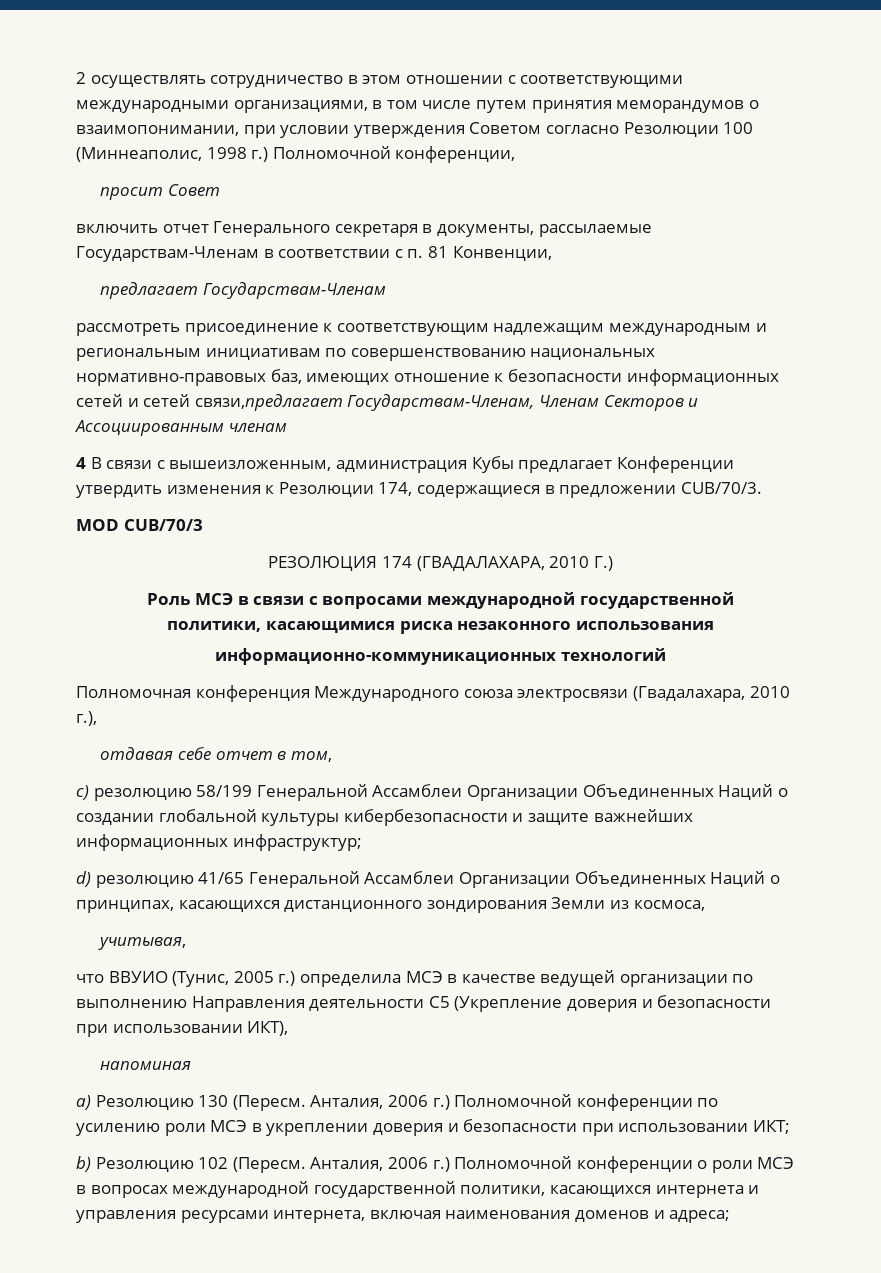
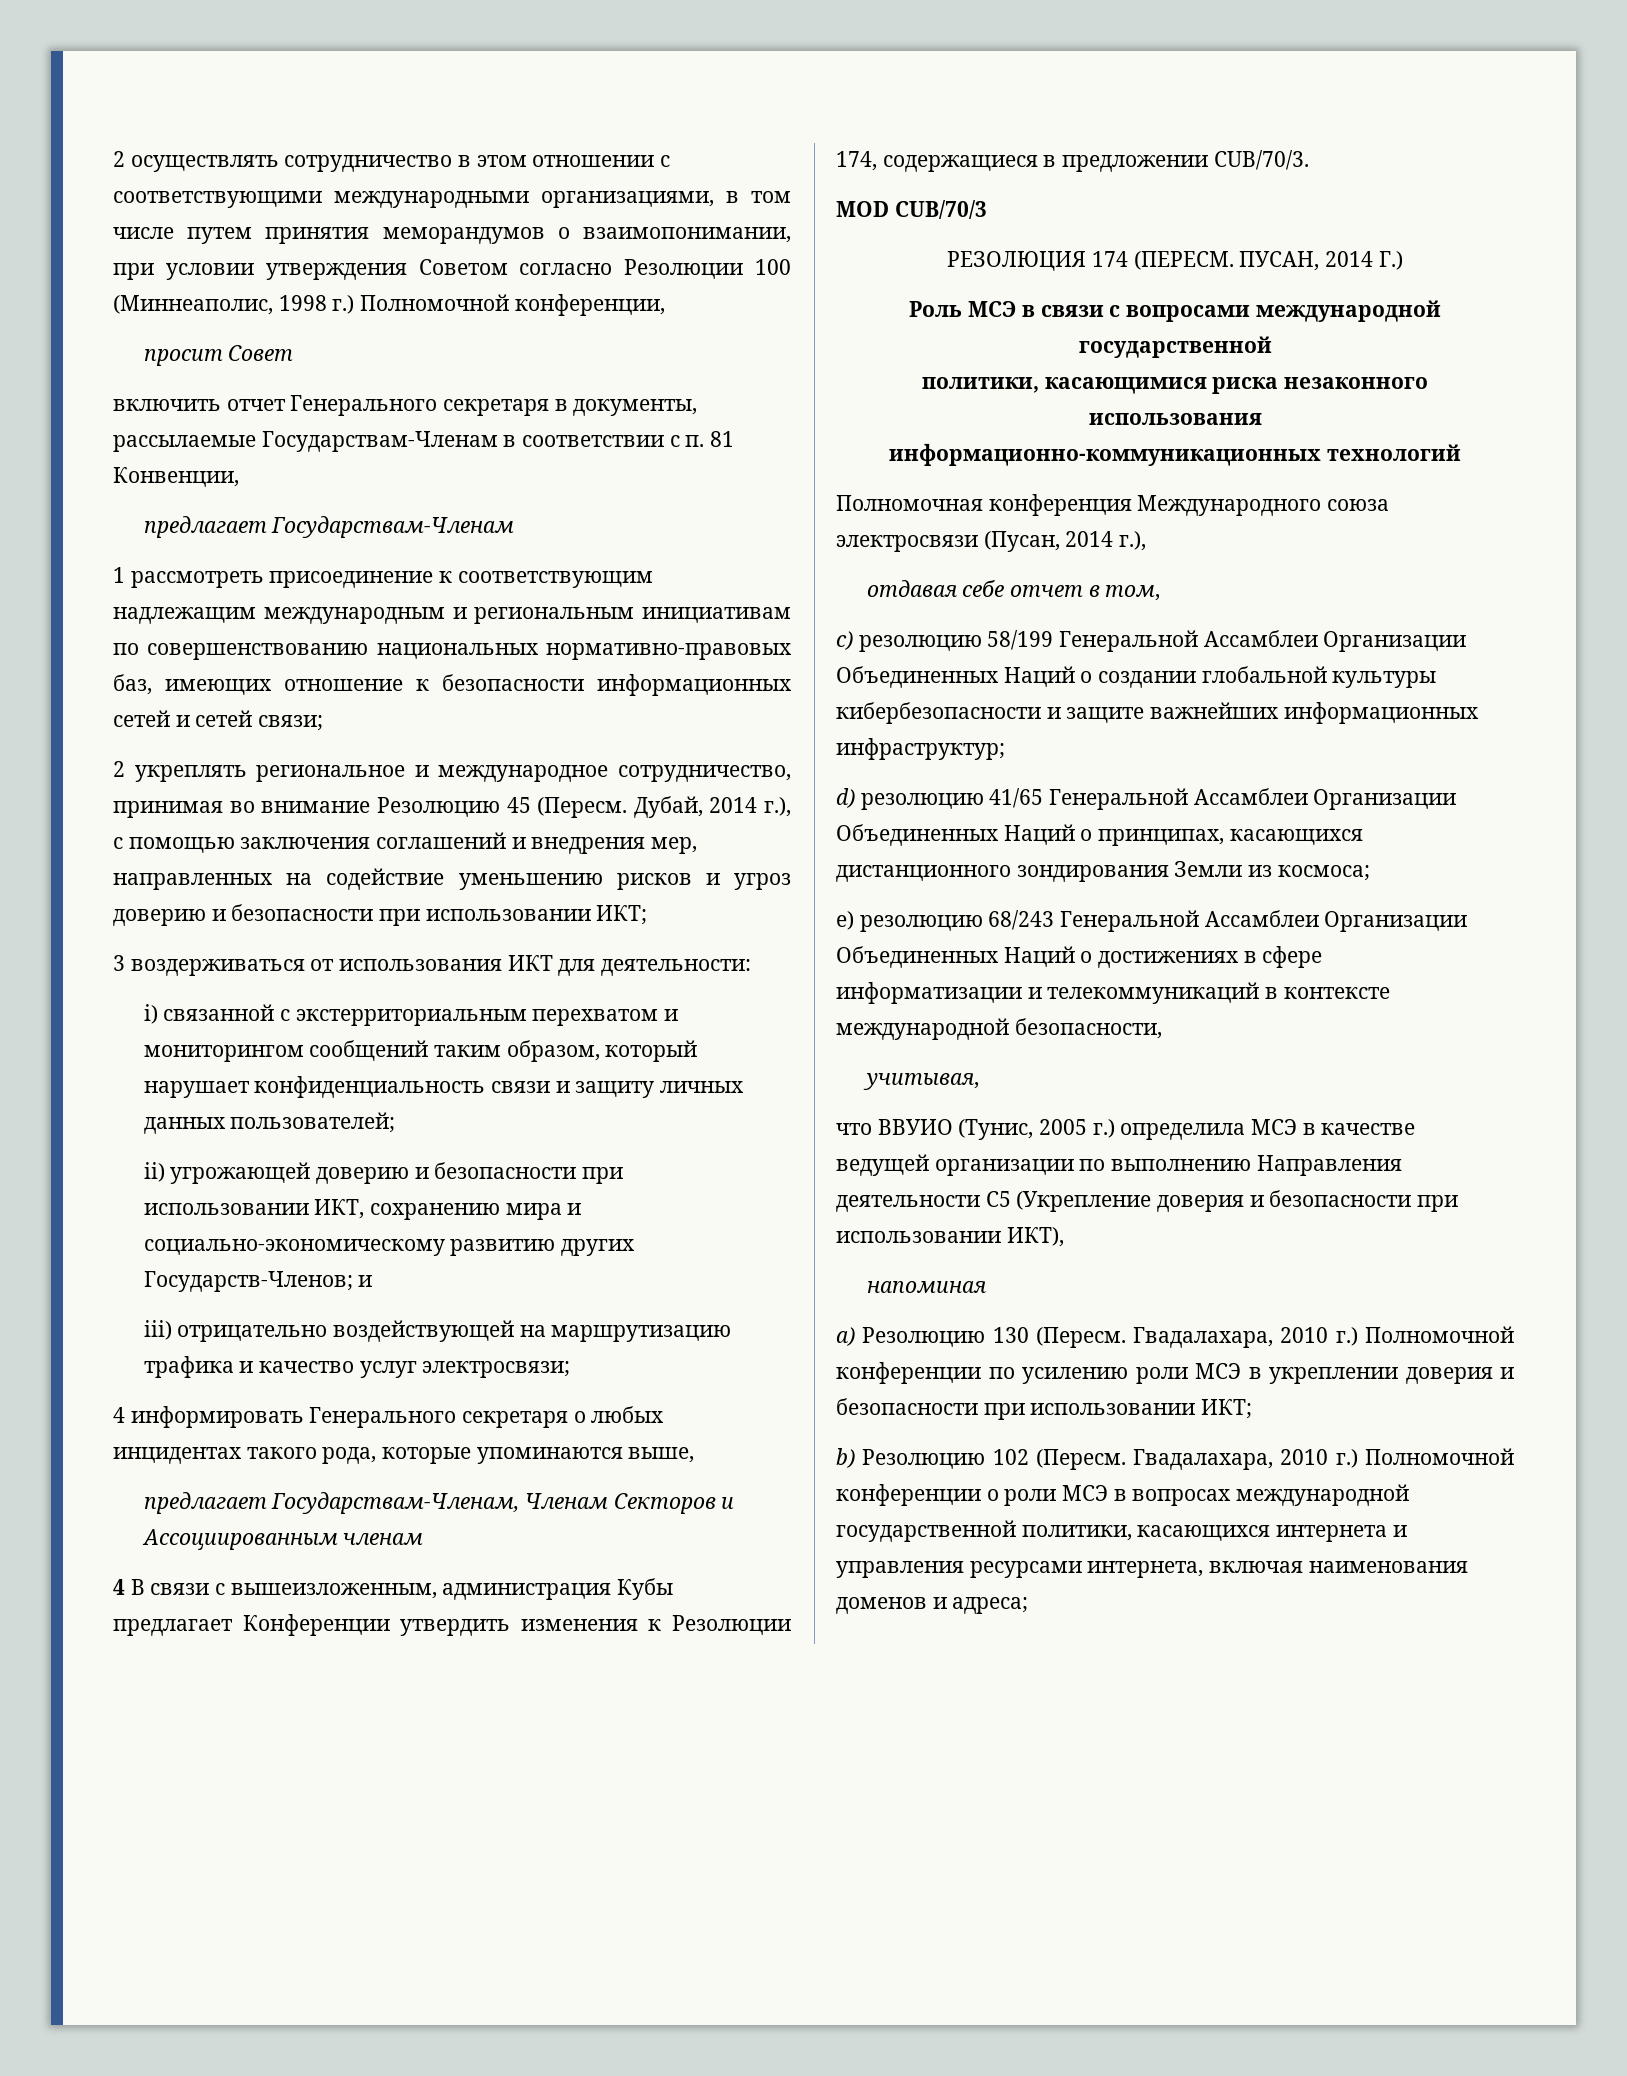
- рассмотреть присоединение к соответствующим надлежащим международным и региональным инициативам по совершенствованию национальных нормативно-правовых баз, имеющих отношение к безопасности информационных сетей и сетей связи,предлагает Государствам-Членам, Членам Секторов и Ассоциированным членам
+ 1 рассмотреть присоединение к соответствующим надлежащим международным и региональным инициативам по совершенствованию национальных нормативно-правовых баз, имеющих отношение к безопасности информационных сетей и сетей связи;
+ 2 укреплять региональное и международное сотрудничество, принимая во внимание Резолюцию 45 (Пересм. Дубай, 2014 г.), с помощью заключения соглашений и внедрения мер, направленных на содействие уменьшению рисков и угроз доверию и безопасности при использовании ИКТ;
+ 3 воздерживаться от использования ИКТ для деятельности:
+ i) связанной с экстерриториальным перехватом и мониторингом сообщений таким образом, который нарушает конфиденциальность связи и защиту личных данных пользователей;
+ ii) угрожающей доверию и безопасности при использовании ИКТ, сохранению мира и социально-экономическому развитию других Государств-Членов; и
+ iii) отрицательно воздействующей на маршрутизацию трафика и качество услуг электросвязи;
+ 4 информировать Генерального секретаря о любых инцидентах такого рода, которые упоминаются выше,
+ предлагает Государствам-Членам, Членам Секторов и Ассоциированным членам
- РЕЗОЛЮЦИЯ 174 (ГВАДАЛАХАРА, 2010 Г.)
+ РЕЗОЛЮЦИЯ 174 (ПЕРЕСМ. ПУСАН, 2014 Г.)
- Полномочная конференция Международного союза электросвязи (Гвадалахара, 2010 г.),
+ Полномочная конференция Международного союза электросвязи (Пусан, 2014 г.),
- d) резолюцию 41/65 Генеральной Ассамблеи Организации Объединенных Наций о принципах, касающихся дистанционного зондирования Земли из космоса,
+ d) резолюцию 41/65 Генеральной Ассамблеи Организации Объединенных Наций о принципах, касающихся дистанционного зондирования Земли из космоса;
+ e) резолюцию 68/243 Генеральной Ассамблеи Организации Объединенных Наций о достижениях в сфере информатизации и телекоммуникаций в контексте международной безопасности,
- Анталия, 2006 г.) Полномочной конференции по усилению роли МСЭ в укреплении доверия и безопасности при использовании ИКТ;
+ Гвадалахара, 2010 г.) Полномочной конференции по усилению роли МСЭ в укреплении доверия и безопасности при использовании ИКТ;
- Анталия, 2006 г.) Полномочной конференции о роли МСЭ в вопросах международной государственной политики, касающихся интернета и управления ресурсами интернета, включая наименования доменов и адреса;
+ Гвадалахара, 2010 г.) Полномочной конференции о роли МСЭ в вопросах международной государственной политики, касающихся интернета и управления ресурсами интернета, включая наименования доменов и адреса;

